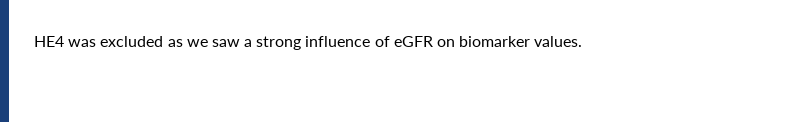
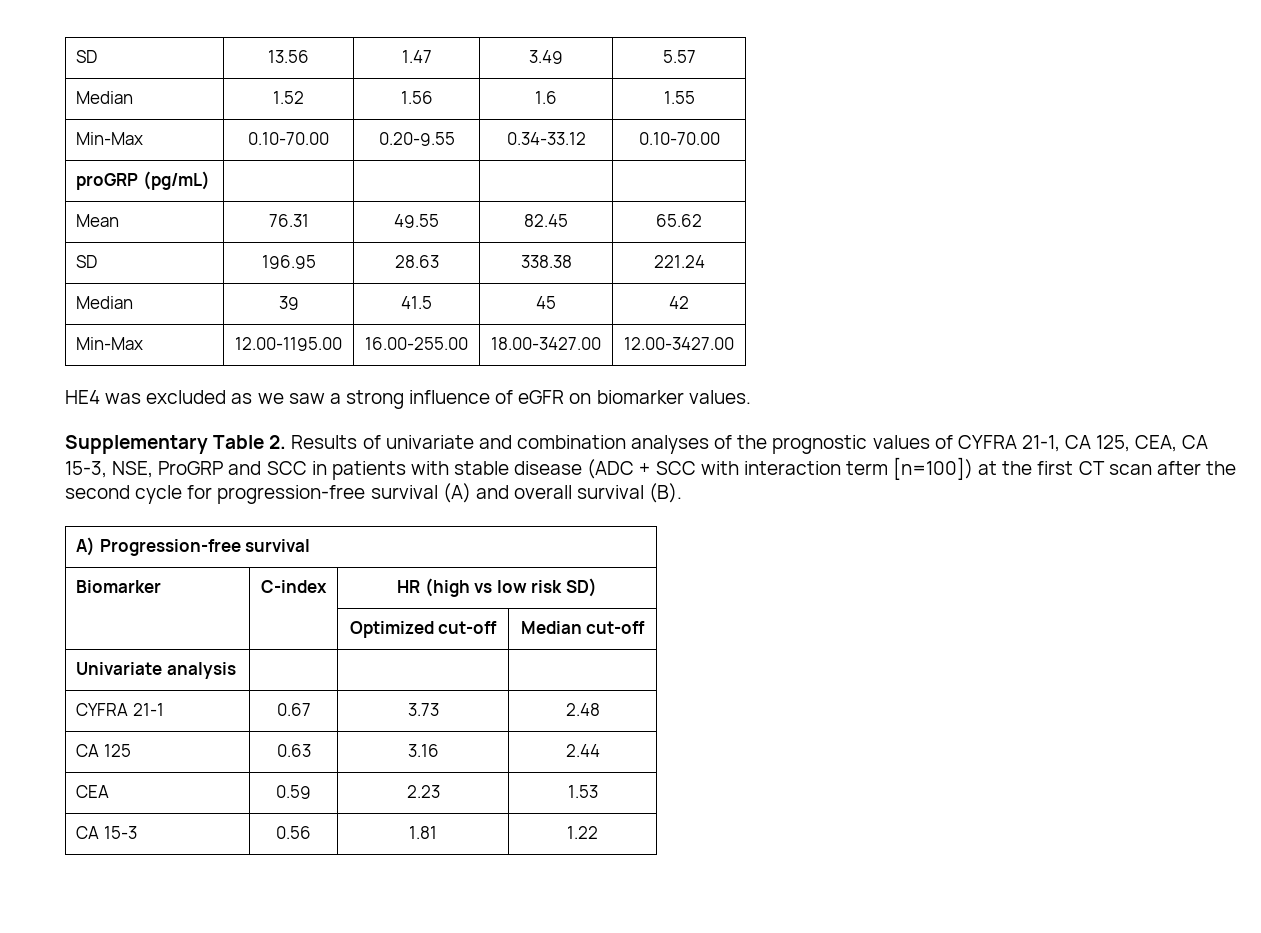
+ SD | 13.56 | 1.47 | 3.49 | 5.57
+ Median | 1.52 | 1.56 | 1.6 | 1.55
+ Min-Max | 0.10-70.00 | 0.20-9.55 | 0.34-33.12 | 0.10-70.00
+ proGRP (pg/mL) | | | |
+ Mean | 76.31 | 49.55 | 82.45 | 65.62
+ SD | 196.95 | 28.63 | 338.38 | 221.24
+ Median | 39 | 41.5 | 45 | 42
+ Min-Max | 12.00-1195.00 | 16.00-255.00 | 18.00-3427.00 | 12.00-3427.00
+ Supplementary Table 2. Results of univariate and combination analyses of the prognostic values of CYFRA 21-1, CA 125, CEA, CA 15-3, NSE, ProGRP and SCC in patients with stable disease (ADC + SCC with interaction term [n=100]) at the first CT scan after the second cycle for progression-free survival (A) and overall survival (B).
+ A) Progression-free survival
+ Biomarker | C-index | HR (high vs low risk SD)
+ | | Optimized cut-off | Median cut-off
+ Univariate analysis | | |
+ CYFRA 21-1 | 0.67 | 3.73 | 2.48
+ CA 125 | 0.63 | 3.16 | 2.44
+ CEA | 0.59 | 2.23 | 1.53
+ CA 15-3 | 0.56 | 1.81 | 1.22

